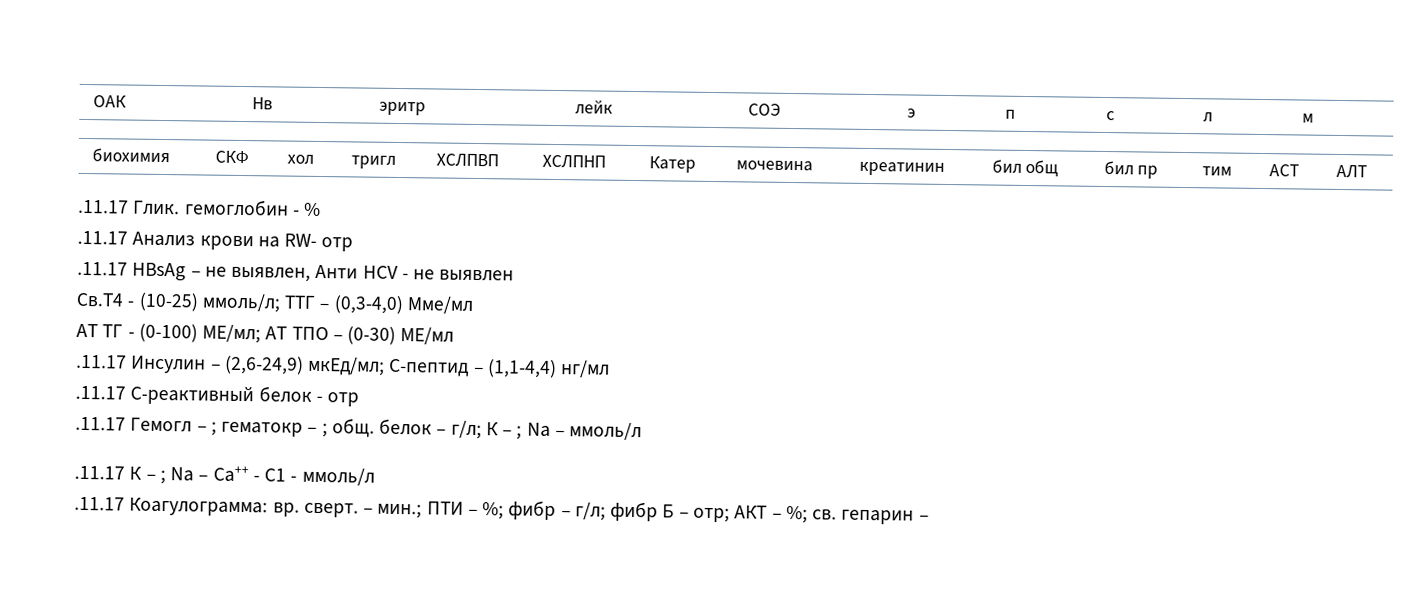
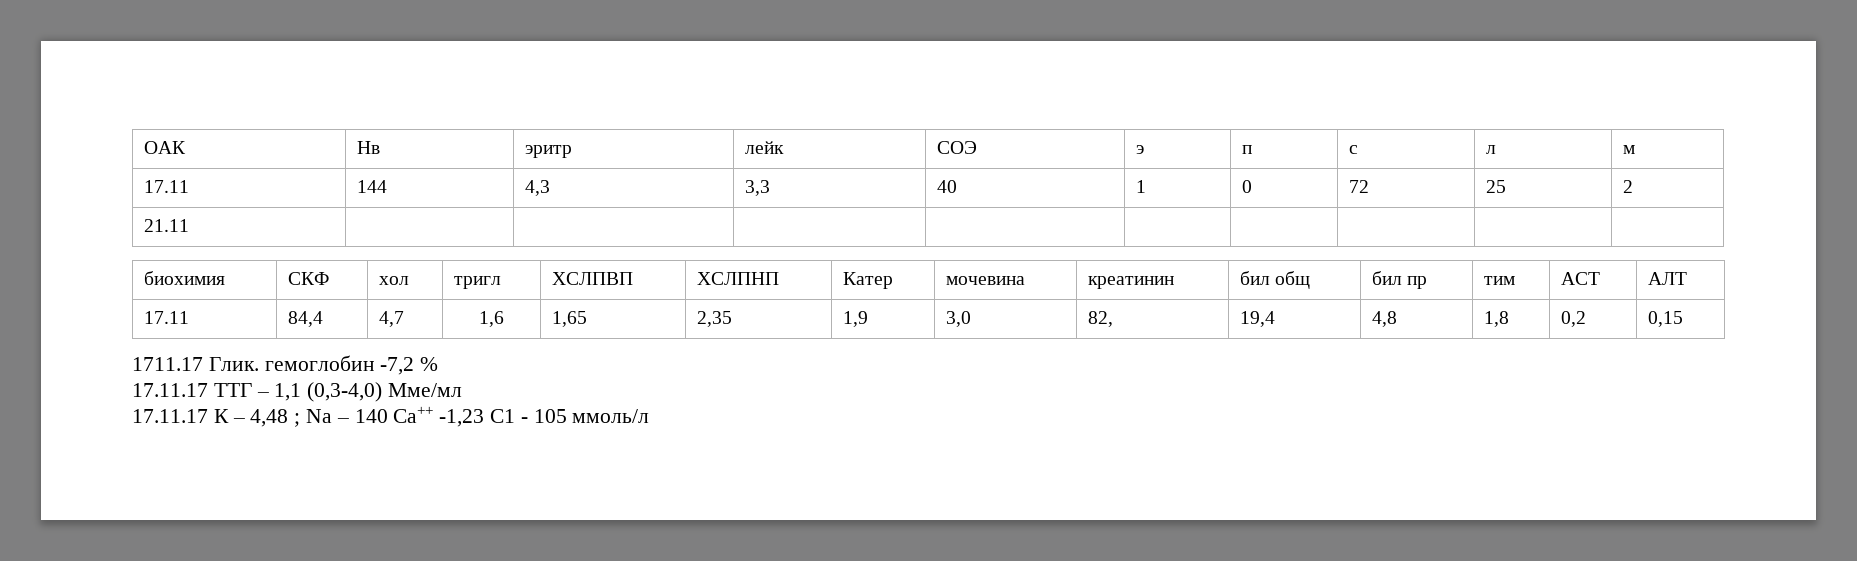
+ 17.11 | 144 | 4,3 | 3,3 | 40 | 1 | 0 | 72 | 25 | 2
+ 21.11 | | | | | | | | |
- .11.17 Глик. гемоглобин - %
+ 17.11 | 84,4 | 4,7 | 1,6 | 1,65 | 2,35 | 1,9 | 3,0 | 82, | 19,4 | 4,8 | 1,8 | 0,2 | 0,15
+ 1711.17 Глик. гемоглобин -7,2 %
- .11.17 Анализ крови на RW- отр
- .11.17 НВsАg – не выявлен, Анти НСV - не выявлен
- Св.Т4 - (10-25) ммоль/л; ТТГ – (0,3-4,0) Мме/мл
+ 17.11.17 ТТГ – 1,1 (0,3-4,0) Мме/мл
- АТ ТГ - (0-100) МЕ/мл; АТ ТПО – (0-30) МЕ/мл
- .11.17 Инсулин – (2,6-24,9) мкЕд/мл; С-пептид – (1,1-4,4) нг/мл
- .11.17 С-реактивный белок - отр
- .11.17 Гемогл – ; гематокр – ; общ. белок – г/л; К – ; Nа – ммоль/л
- .11.17 К – ; Nа – Са++ - С1 - ммоль/л
- .11.17 Коагулограмма: вр. сверт. – мин.; ПТИ – %; фибр – г/л; фибр Б – отр; АКТ – %; св. гепарин –
+ 17.11.17 К – 4,48 ; Nа – 140 Са++ -1,23 С1 - 105 ммоль/л

